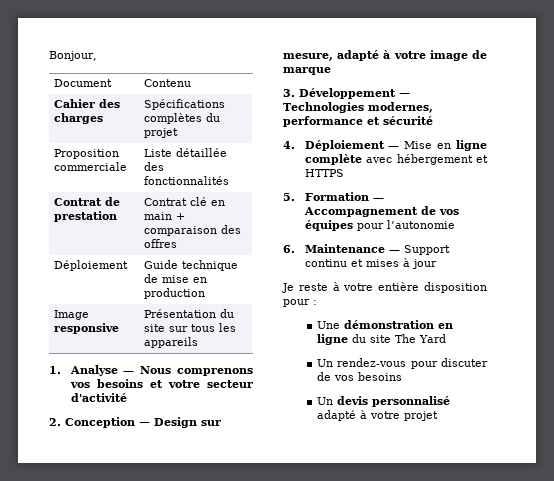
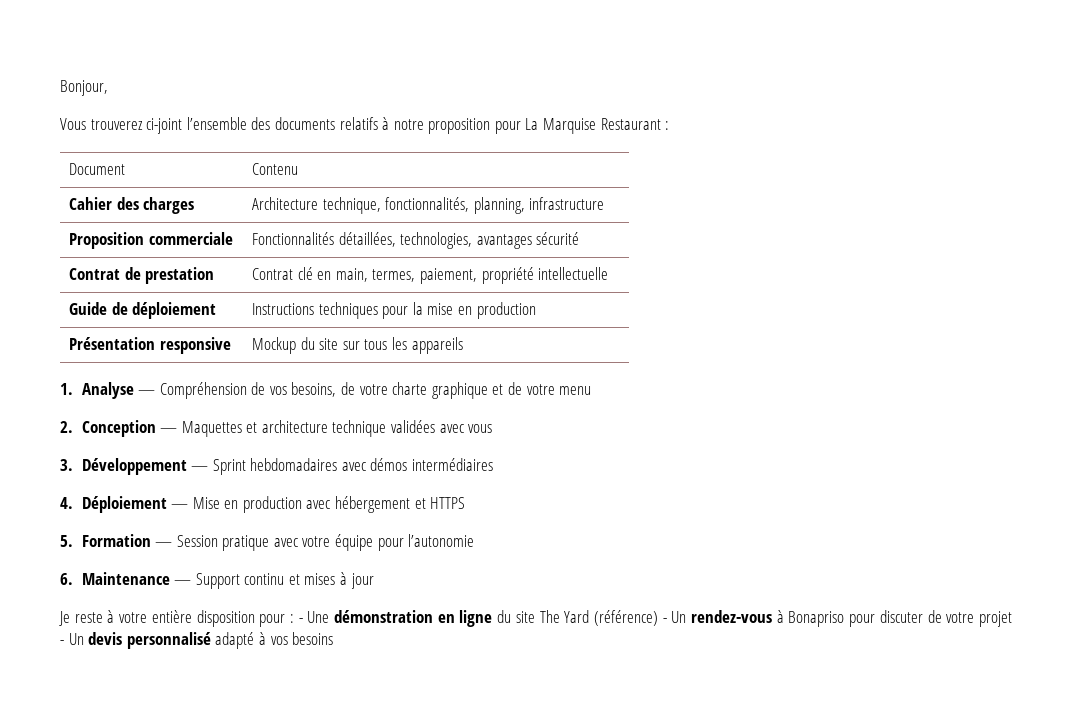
+ Vous trouverez ci-joint l’ensemble des documents relatifs à notre proposition pour La Marquise Restaurant :
- Cahier des charges | Spécifications complètes du projet
- Proposition commerciale | Liste détaillée des fonctionnalités
+ Cahier des charges | Architecture technique, fonctionnalités, planning, infrastructure
+ Proposition commerciale | Fonctionnalités détaillées, technologies, avantages sécurité
- Contrat de prestation | Contrat clé en main + comparaison des offres
- Déploiement | Guide technique de mise en production
+ Contrat de prestation | Contrat clé en main, termes, paiement, propriété intellectuelle
+ Guide de déploiement | Instructions techniques pour la mise en production
- Image responsive | Présentation du site sur tous les appareils
+ Présentation responsive | Mockup du site sur tous les appareils
- 1. Analyse — Nous comprenons vos besoins et votre secteur d'activité
- 2. Conception — Design sur mesure, adapté à votre image de marque
- 3. Développement — Technologies modernes, performance et sécurité
+ 1. Analyse — Compréhension de vos besoins, de votre charte graphique et de votre menu
+ 2. Conception — Maquettes et architecture technique validées avec vous
+ 3. Développement — Sprint hebdomadaires avec démos intermédiaires
- 4. Déploiement — Mise en ligne complète avec hébergement et HTTPS
+ 4. Déploiement — Mise en production avec hébergement et HTTPS
- 5. Formation — Accompagnement de vos équipes pour l’autonomie
+ 5. Formation — Session pratique avec votre équipe pour l’autonomie
- Je reste à votre entière disposition pour :
- Une démonstration en ligne du site The Yard
- Un rendez-vous pour discuter de vos besoins
- Un devis personnalisé adapté à votre projet
+ Je reste à votre entière disposition pour : - Une démonstration en ligne du site The Yard (référence) - Un rendez-vous à Bonapriso pour discuter de votre projet - Un devis personnalisé adapté à vos besoins

